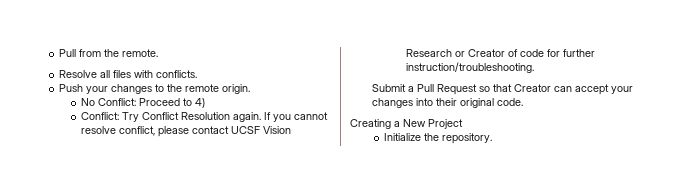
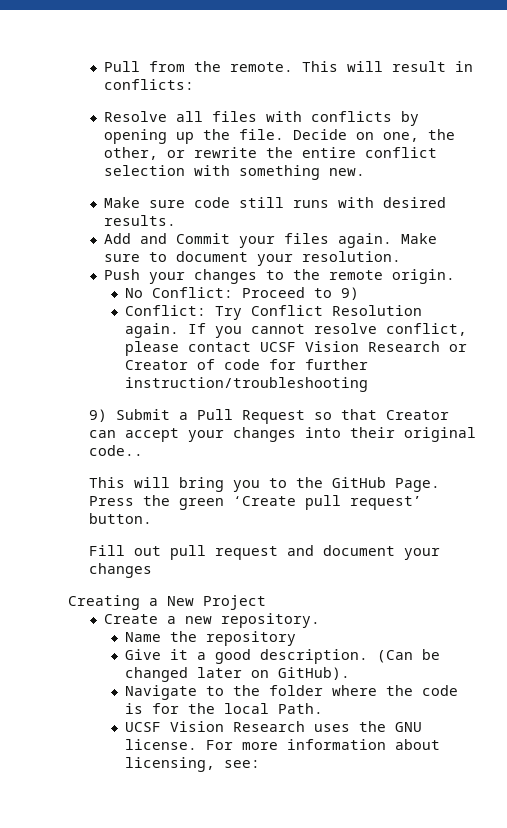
+ This will result in conflicts:
- Resolve all files with conflicts.
+ Resolve all files with conflicts by opening up the file. Decide on one, the other, or rewrite the entire conflict selection with something new.
+ Make sure code still runs with desired results.
+ Add and Commit your files again. Make sure to document your resolution.
- No Conflict: Proceed to 4)
+ No Conflict: Proceed to 9)
- If you cannot resolve conflict, please contact UCSF Vision Research or Creator of code for further instruction/troubleshooting.
- Submit a Pull Request so that Creator can accept your changes into their original code.
+ If you cannot resolve conflict, please contact UCSF Vision Research or Creator of code for further instruction/troubleshooting
+ 9) Submit a Pull Request so that Creator can accept your changes into their original code..
+ This will bring you to the GitHub Page. Press the green ‘Create pull request’ button.
+ Fill out pull request and document your changes
  Creating a New Project
- Initialize the repository.
+ Create a new repository.
+ Name the repository
+ Give it a good description. (Can be changed later on GitHub).
+ Navigate to the folder where the code is for the local Path.
+ UCSF Vision Research uses the GNU license. For more information about licensing, see:

